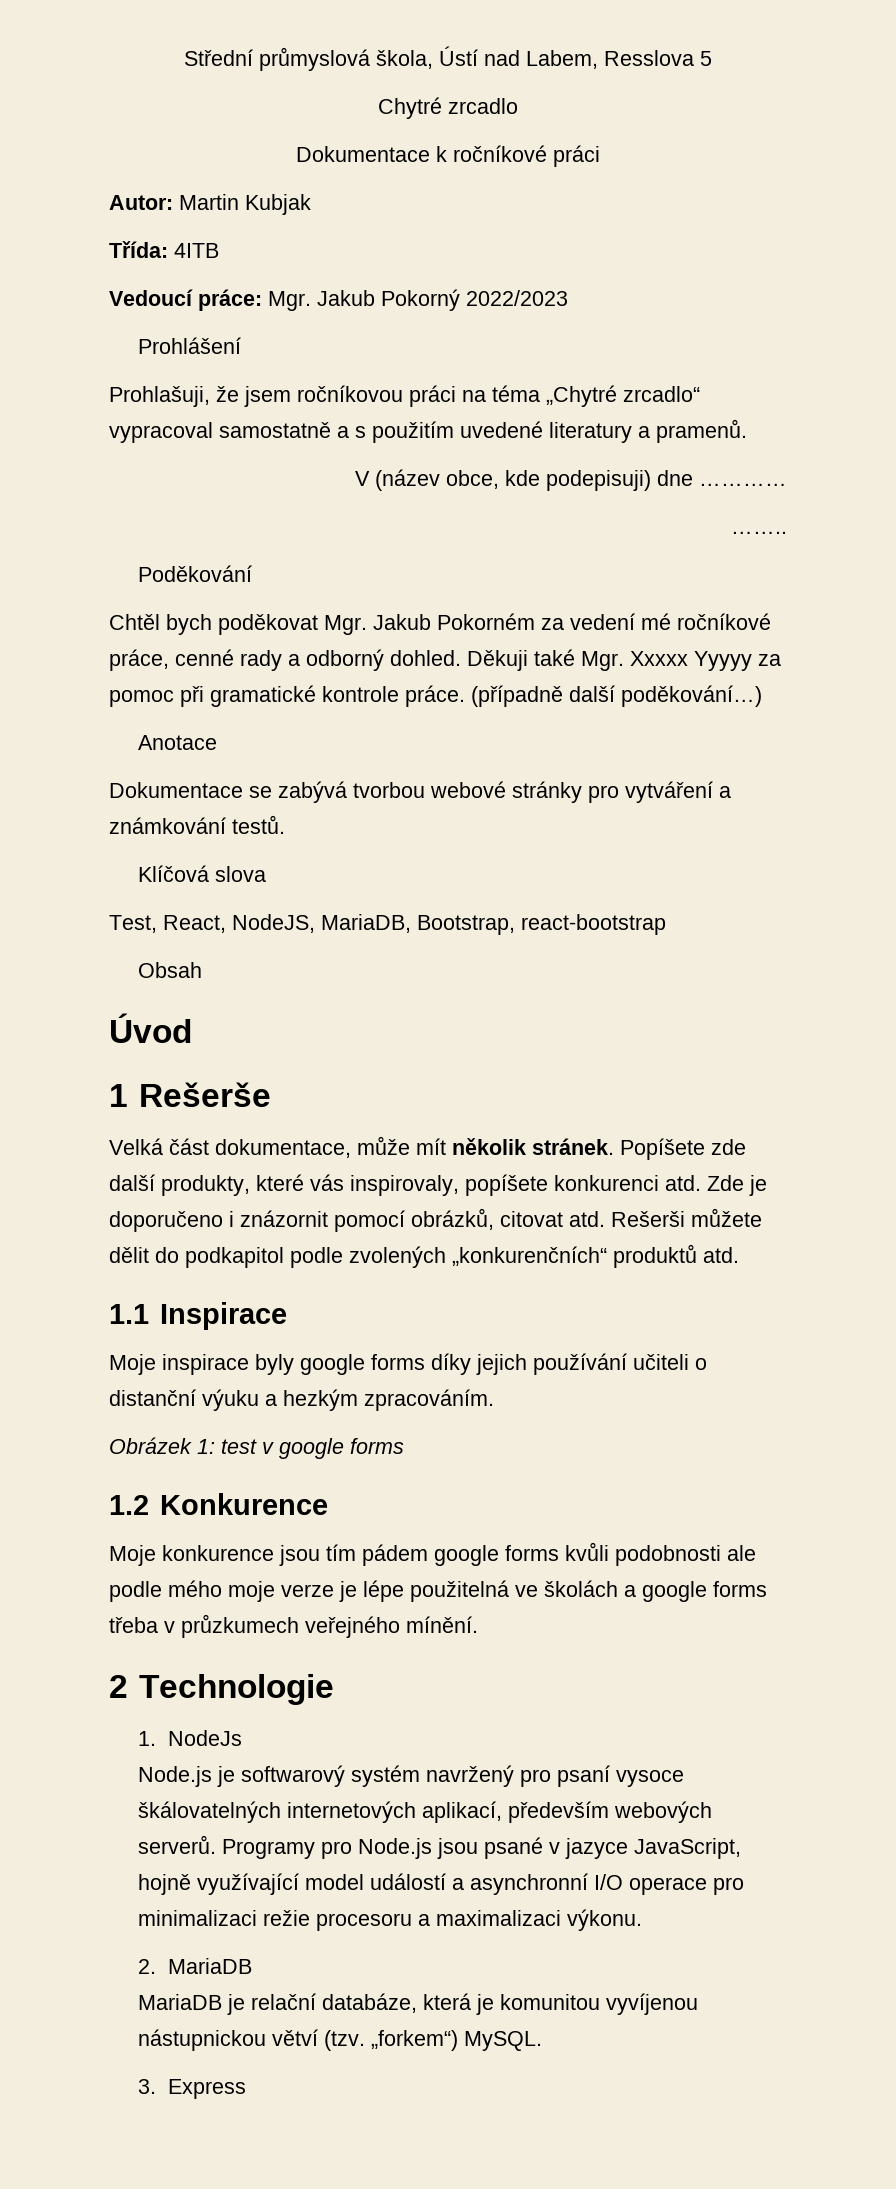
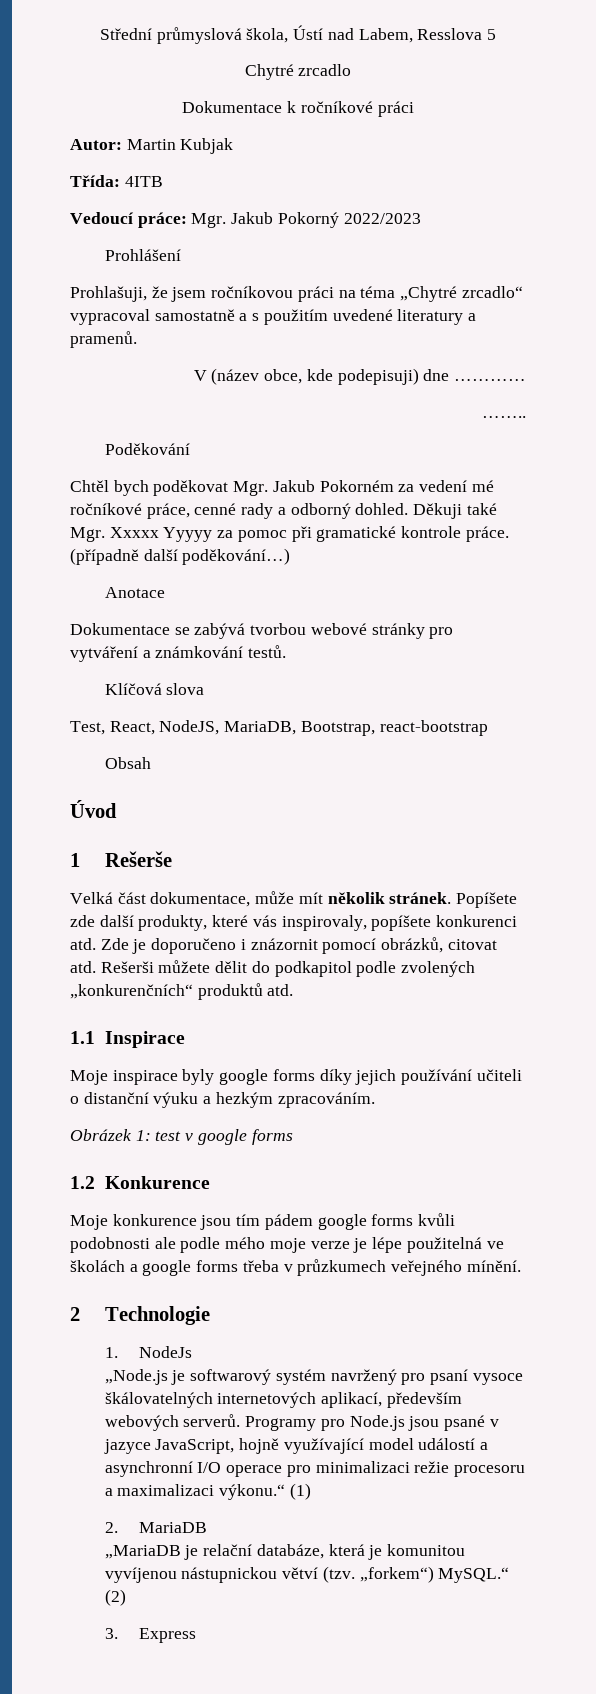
- Node.js je softwarový systém navržený pro psaní vysoce škálovatelných internetových aplikací, především webových serverů.
+ „Node.js je softwarový systém navržený pro psaní vysoce škálovatelných internetových aplikací, především webových serverů.
- Programy pro Node.js jsou psané v jazyce JavaScript, hojně využívající model událostí a asynchronní I/O operace pro minimalizaci režie procesoru a maximalizaci výkonu.
+ Programy pro Node.js jsou psané v jazyce JavaScript, hojně využívající model událostí a asynchronní I/O operace pro minimalizaci režie procesoru a maximalizaci výkonu.“ (1)
- MariaDB je relační databáze, která je komunitou vyvíjenou nástupnickou větví (tzv.
+ „MariaDB je relační databáze, která je komunitou vyvíjenou nástupnickou větví (tzv.
- „forkem“) MySQL.
+ „forkem“) MySQL.“ (2)

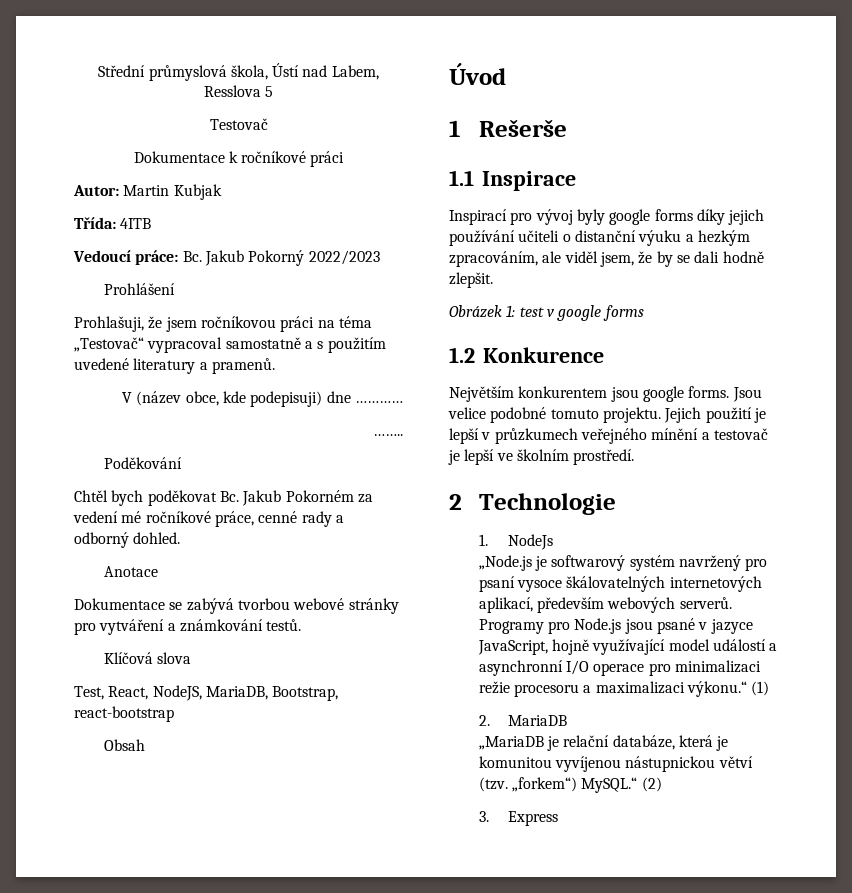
- Chytré zrcadlo
+ Testovač
- Vedoucí práce: Mgr. Jakub Pokorný 2022/2023
+ Vedoucí práce: Bc. Jakub Pokorný 2022/2023
- Prohlašuji, že jsem ročníkovou práci na téma „Chytré zrcadlo“ vypracoval samostatně a s použitím uvedené literatury a pramenů.
+ Prohlašuji, že jsem ročníkovou práci na téma „Testovač“ vypracoval samostatně a s použitím uvedené literatury a pramenů.
- Chtěl bych poděkovat Mgr. Jakub Pokorném za vedení mé ročníkové práce, cenné rady a odborný dohled. Děkuji také Mgr. Xxxxx Yyyyy za pomoc při gramatické kontrole práce. (případně další poděkování…)
+ Chtěl bych poděkovat Bc. Jakub Pokorném za vedení mé ročníkové práce, cenné rady a odborný dohled.
- Velká část dokumentace, může mít několik stránek. Popíšete zde další produkty, které vás inspirovaly, popíšete konkurenci atd. Zde je doporučeno i znázornit pomocí obrázků, citovat atd. Rešerši můžete dělit do podkapitol podle zvolených „konkurenčních“ produktů atd.
- Moje inspirace byly google forms díky jejich používání učiteli o distanční výuku a hezkým zpracováním.
+ Inspirací pro vývoj byly google forms díky jejich používání učiteli o distanční výuku a hezkým zpracováním, ale viděl jsem, že by se dali hodně zlepšit.
- Moje konkurence jsou tím pádem google forms kvůli podobnosti ale podle mého moje verze je lépe použitelná ve školách a google forms třeba v průzkumech veřejného mínění.
+ Největším konkurentem jsou google forms. Jsou velice podobné tomuto projektu. Jejich použití je lepší v průzkumech veřejného mínění a testovač je lepší ve školním prostředí.

